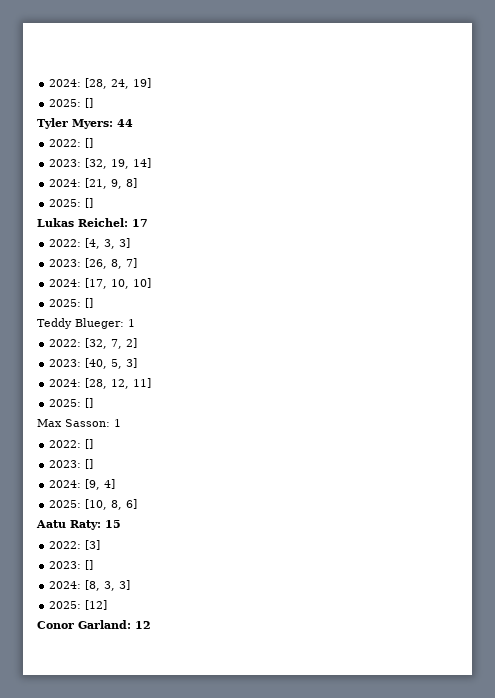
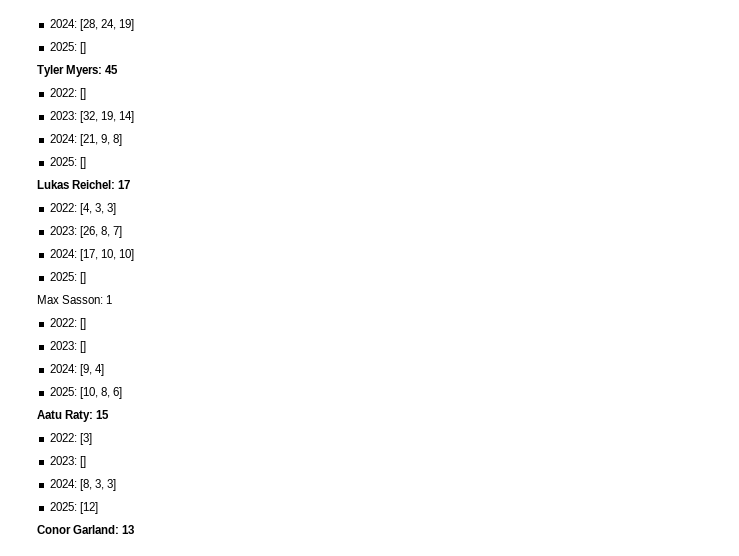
- Tyler Myers: 44
+ Tyler Myers: 45
- Teddy Blueger: 1
- 2022: [32, 7, 2]
- 2023: [40, 5, 3]
- 2024: [28, 12, 11]
- 2025: []
- Conor Garland: 12
+ Conor Garland: 13

